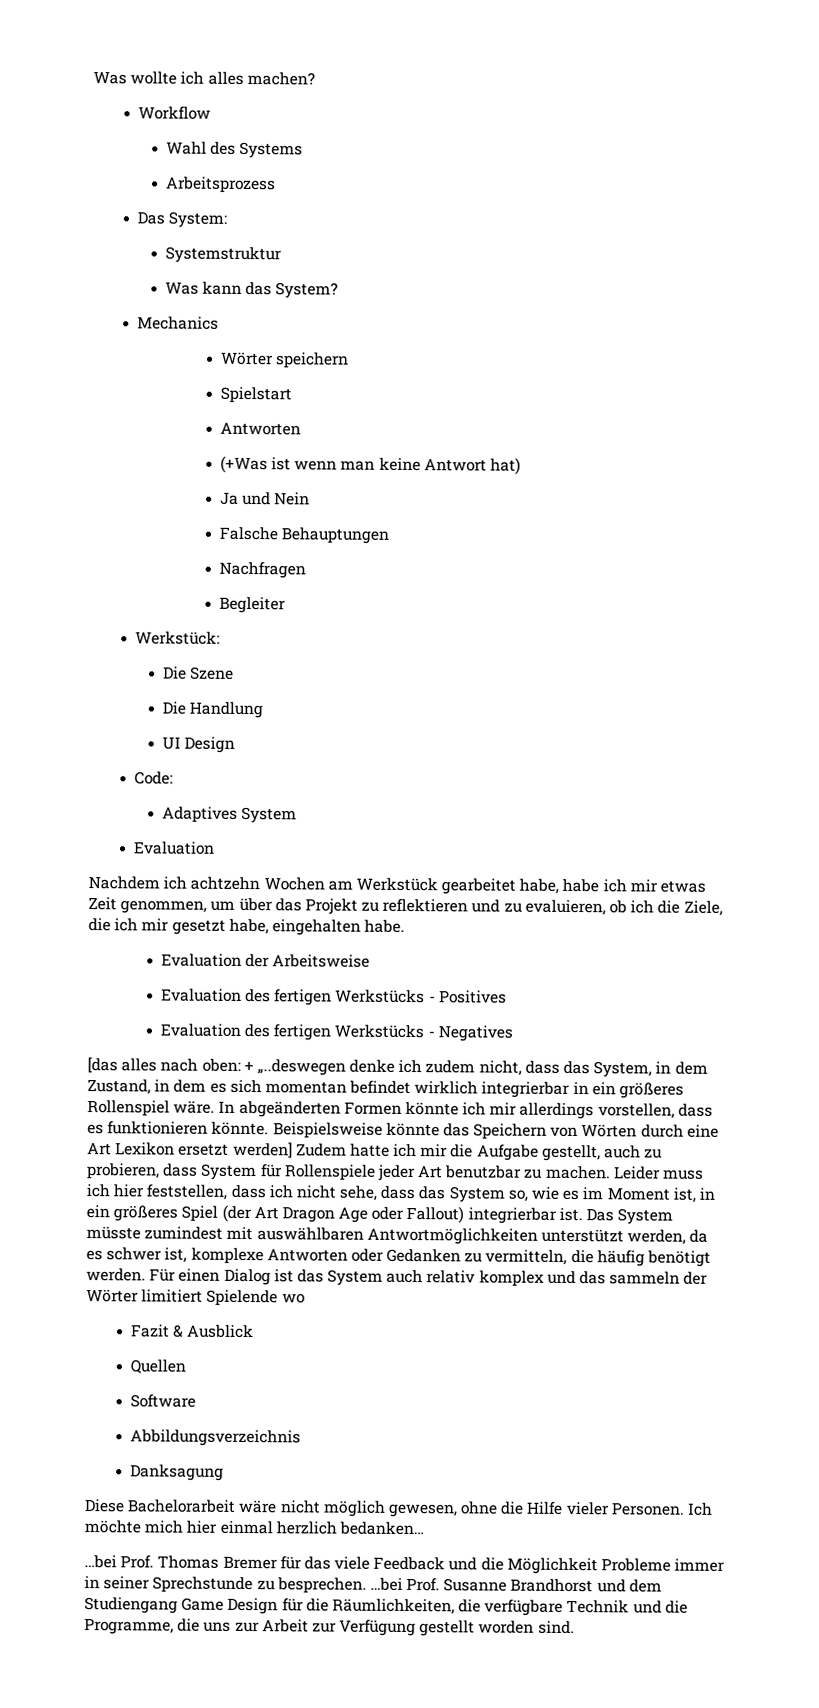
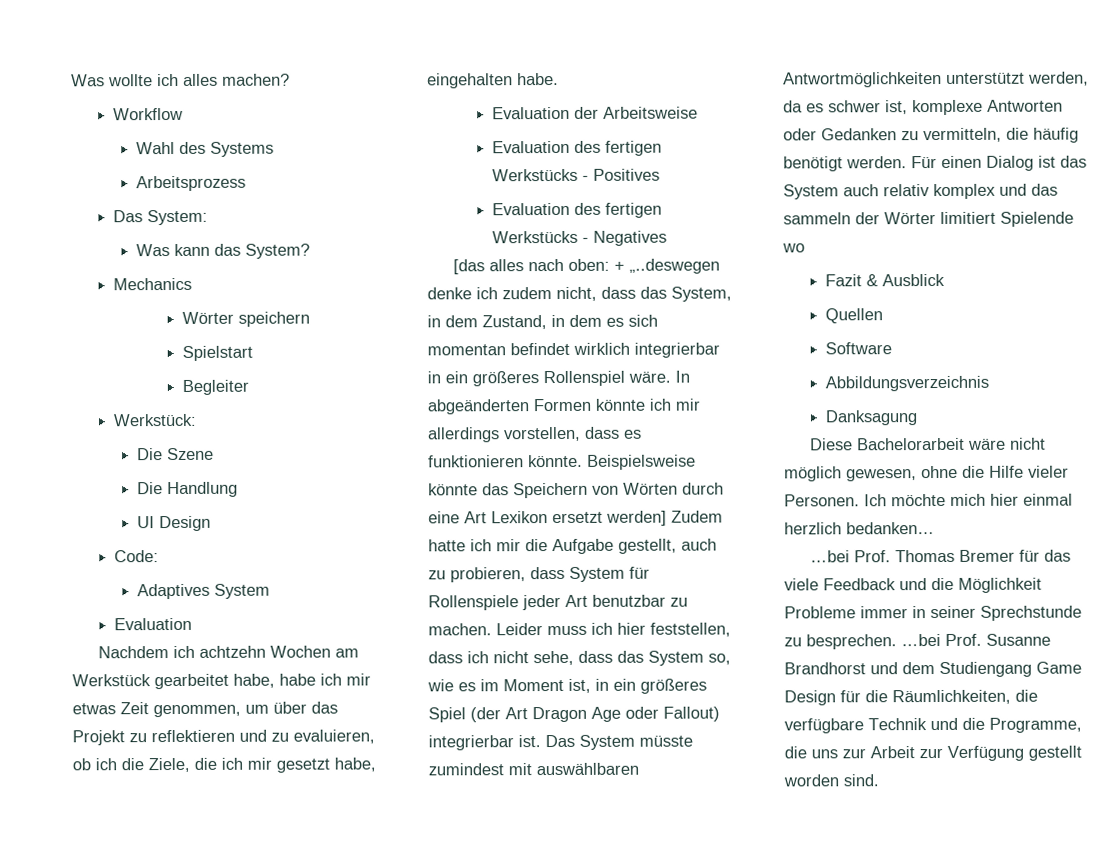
- Systemstruktur
  Spielstart
- Antworten
- (+Was ist wenn man keine Antwort hat)
- Ja und Nein
- Falsche Behauptungen
- Nachfragen

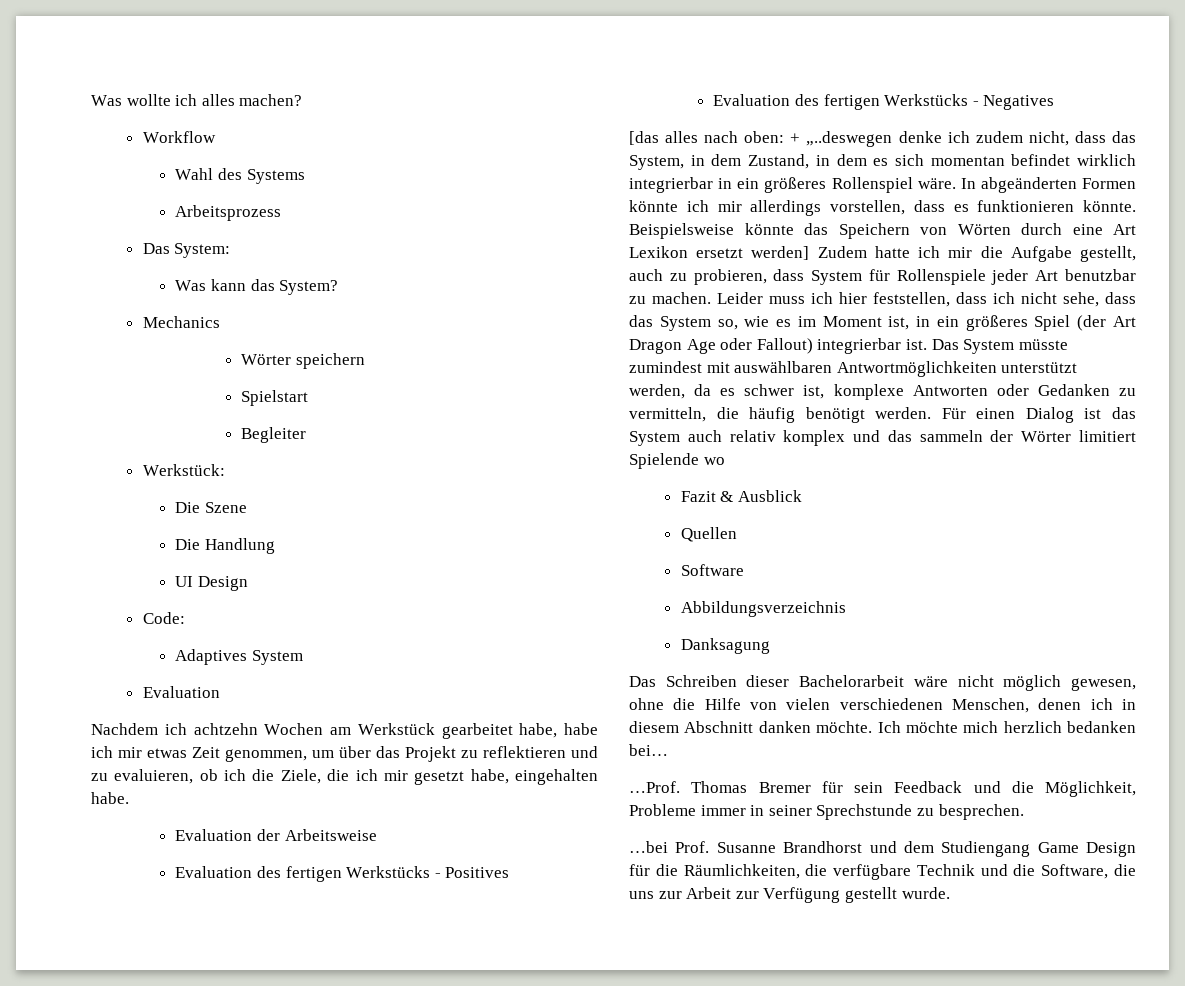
- Diese Bachelorarbeit wäre nicht möglich gewesen, ohne die Hilfe vieler Personen. Ich möchte mich hier einmal herzlich bedanken…
- …bei Prof. Thomas Bremer für das viele Feedback und die Möglichkeit Probleme immer in seiner Sprechstunde zu besprechen. …bei Prof. Susanne Brandhorst und dem Studiengang Game Design für die Räumlichkeiten, die verfügbare Technik und die Programme, die uns zur Arbeit zur Verfügung gestellt worden sind.
+ Das Schreiben dieser Bachelorarbeit wäre nicht möglich gewesen, ohne die Hilfe von vielen verschiedenen Menschen, denen ich in diesem Abschnitt danken möchte. Ich möchte mich herzlich bedanken bei…
+ …Prof. Thomas Bremer für sein Feedback und die Möglichkeit, Probleme immer in seiner Sprechstunde zu besprechen.
+ …bei Prof. Susanne Brandhorst und dem Studiengang Game Design für die Räumlichkeiten, die verfügbare Technik und die Software, die uns zur Arbeit zur Verfügung gestellt wurde.

